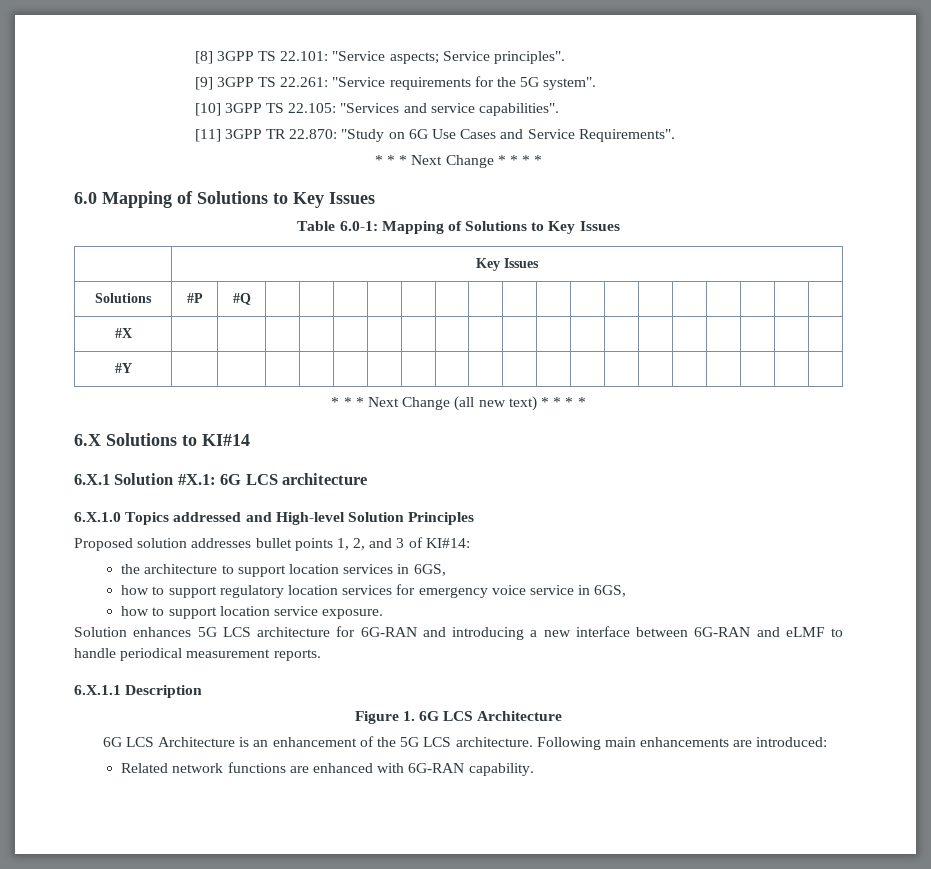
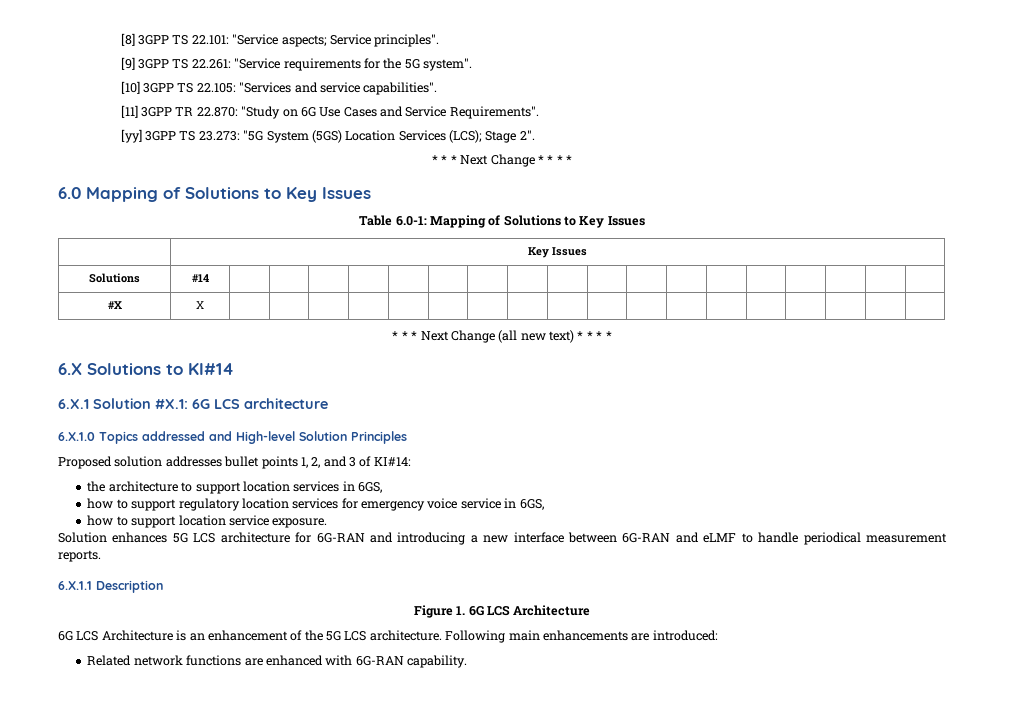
+ [yy] 3GPP TS 23.273: "5G System (5GS) Location Services (LCS); Stage 2".
- Solutions | #P | #Q | | | | | | | | | | | | | | | | |
+ Solutions | #14 | | | | | | | | | | | | | | | | | |
- #X | | | | | | | | | | | | | | | | | | |
- #Y | | | | | | | | | | | | | | | | | | |
+ #X | X | | | | | | | | | | | | | | | | | |

